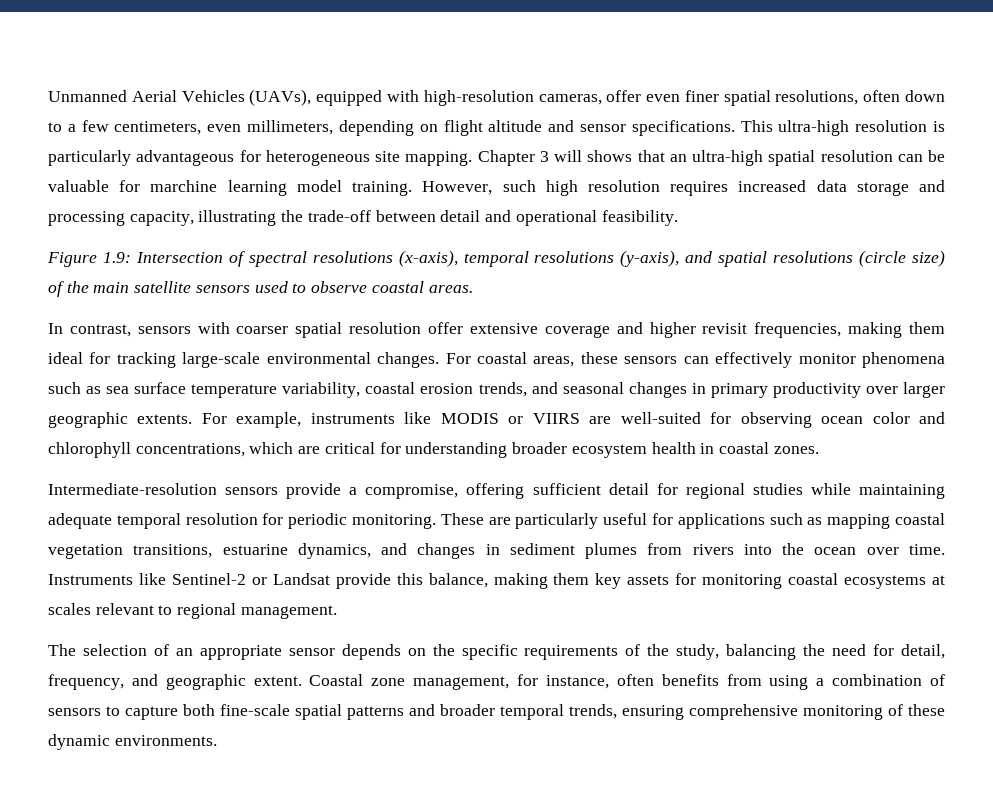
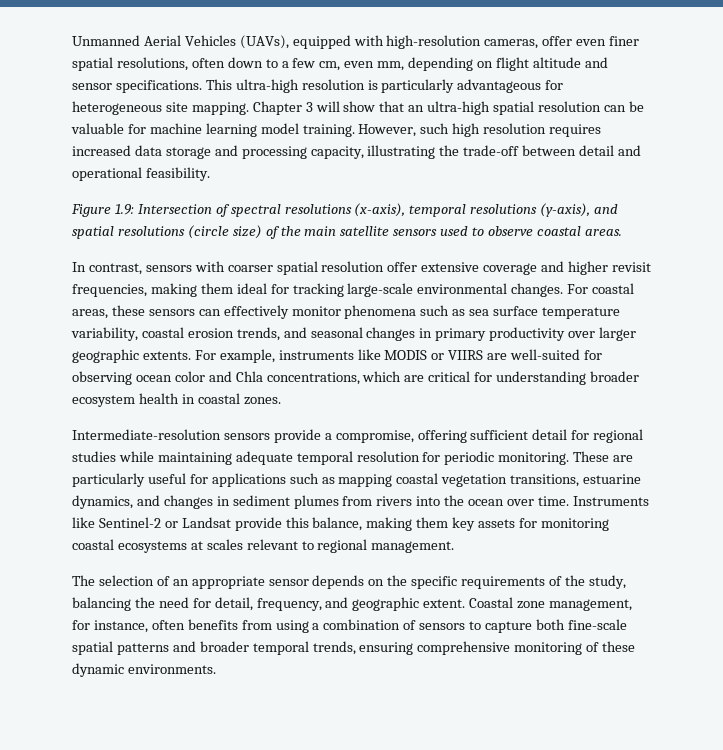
- Unmanned Aerial Vehicles (UAVs), equipped with high-resolution cameras, offer even finer spatial resolutions, often down to a few centimeters, even millimeters, depending on flight altitude and sensor specifications.
+ Unmanned Aerial Vehicles (UAVs), equipped with high-resolution cameras, offer even finer spatial resolutions, often down to a few cm, even mm, depending on flight altitude and sensor specifications.
- Chapter 3 will shows that an ultra-high spatial resolution can be valuable for marchine learning model training.
+ Chapter 3 will show that an ultra-high spatial resolution can be valuable for machine learning model training.
- For example, instruments like MODIS or VIIRS are well-suited for observing ocean color and chlorophyll concentrations, which are critical for understanding broader ecosystem health in coastal zones.
+ For example, instruments like MODIS or VIIRS are well-suited for observing ocean color and Chla concentrations, which are critical for understanding broader ecosystem health in coastal zones.

